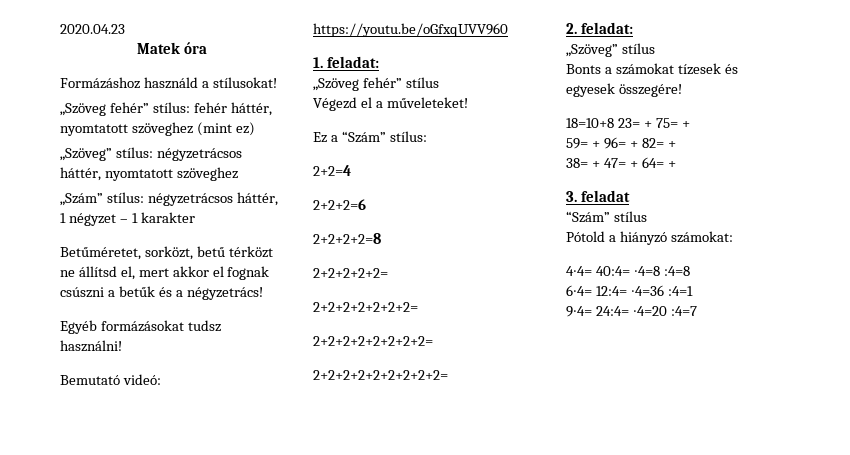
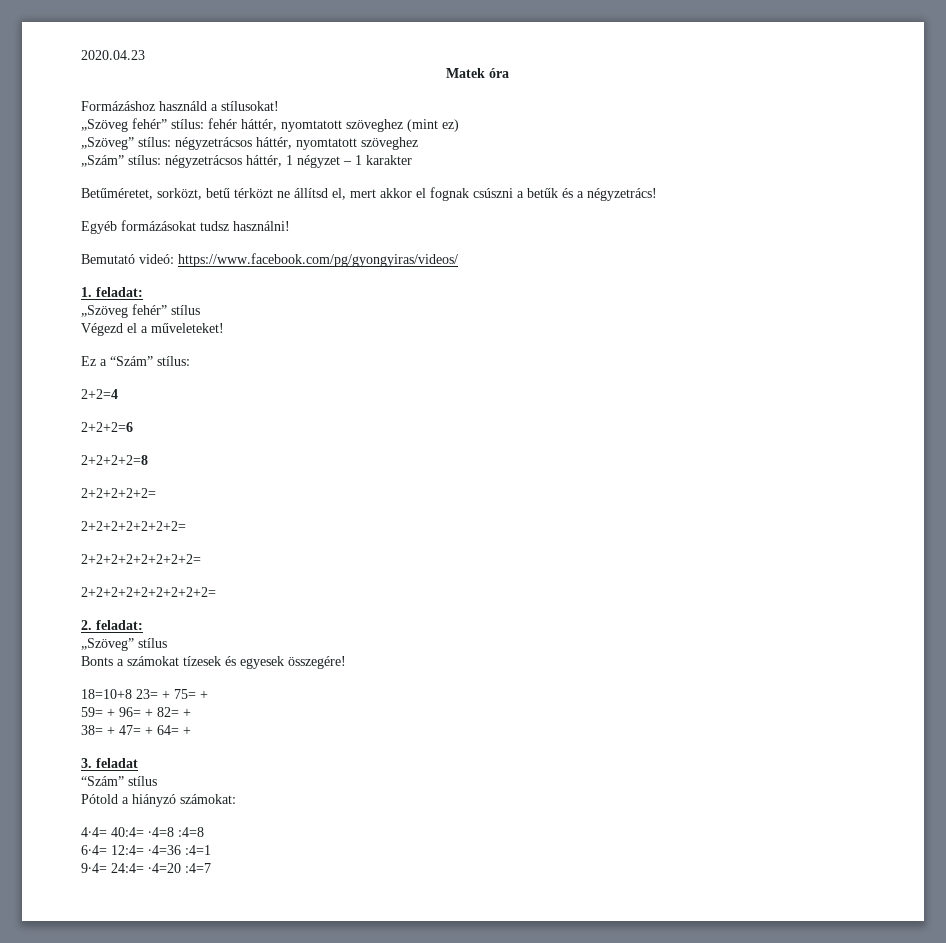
- Bemutató videó: https://youtu.be/oGfxqUVV960
+ Bemutató videó: https://www.facebook.com/pg/gyongyiras/videos/

